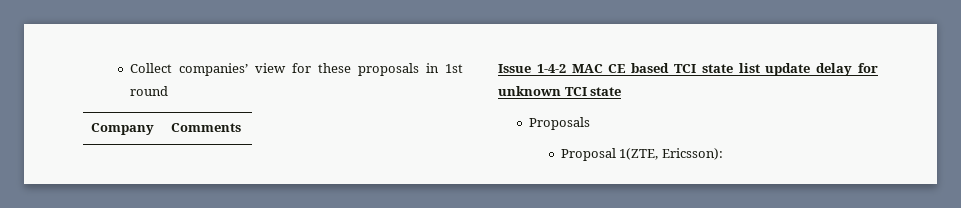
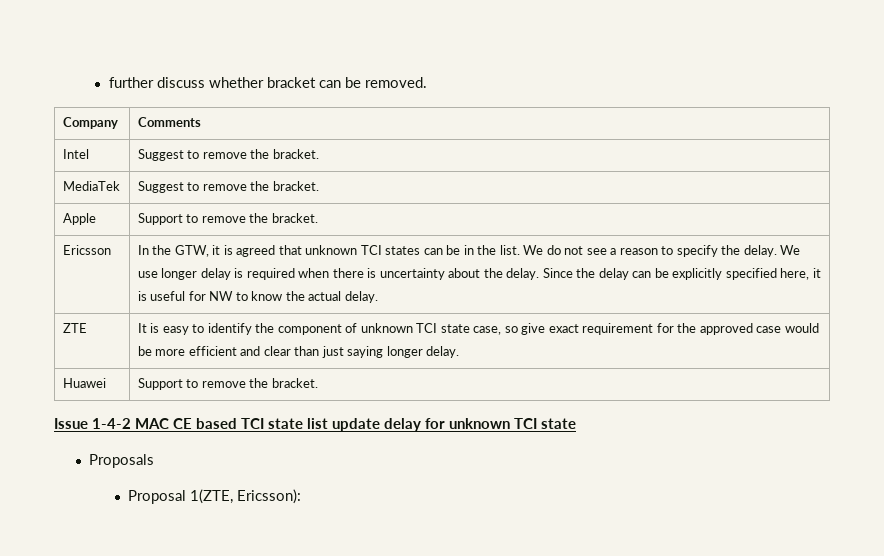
- Collect companies’ view for these proposals in 1st round
+ further discuss whether bracket can be removed.
  Company | Comments
+ Intel | Suggest to remove the bracket.
+ MediaTek | Suggest to remove the bracket.
+ Apple | Support to remove the bracket.
+ Ericsson | In the GTW, it is agreed that unknown TCI states can be in the list. We do not see a reason to specify the delay. We use longer delay is required when there is uncertainty about the delay. Since the delay can be explicitly specified here, it is useful for NW to know the actual delay.
+ ZTE | It is easy to identify the component of unknown TCI state case, so give exact requirement for the approved case would be more efficient and clear than just saying longer delay.
+ Huawei | Support to remove the bracket.

